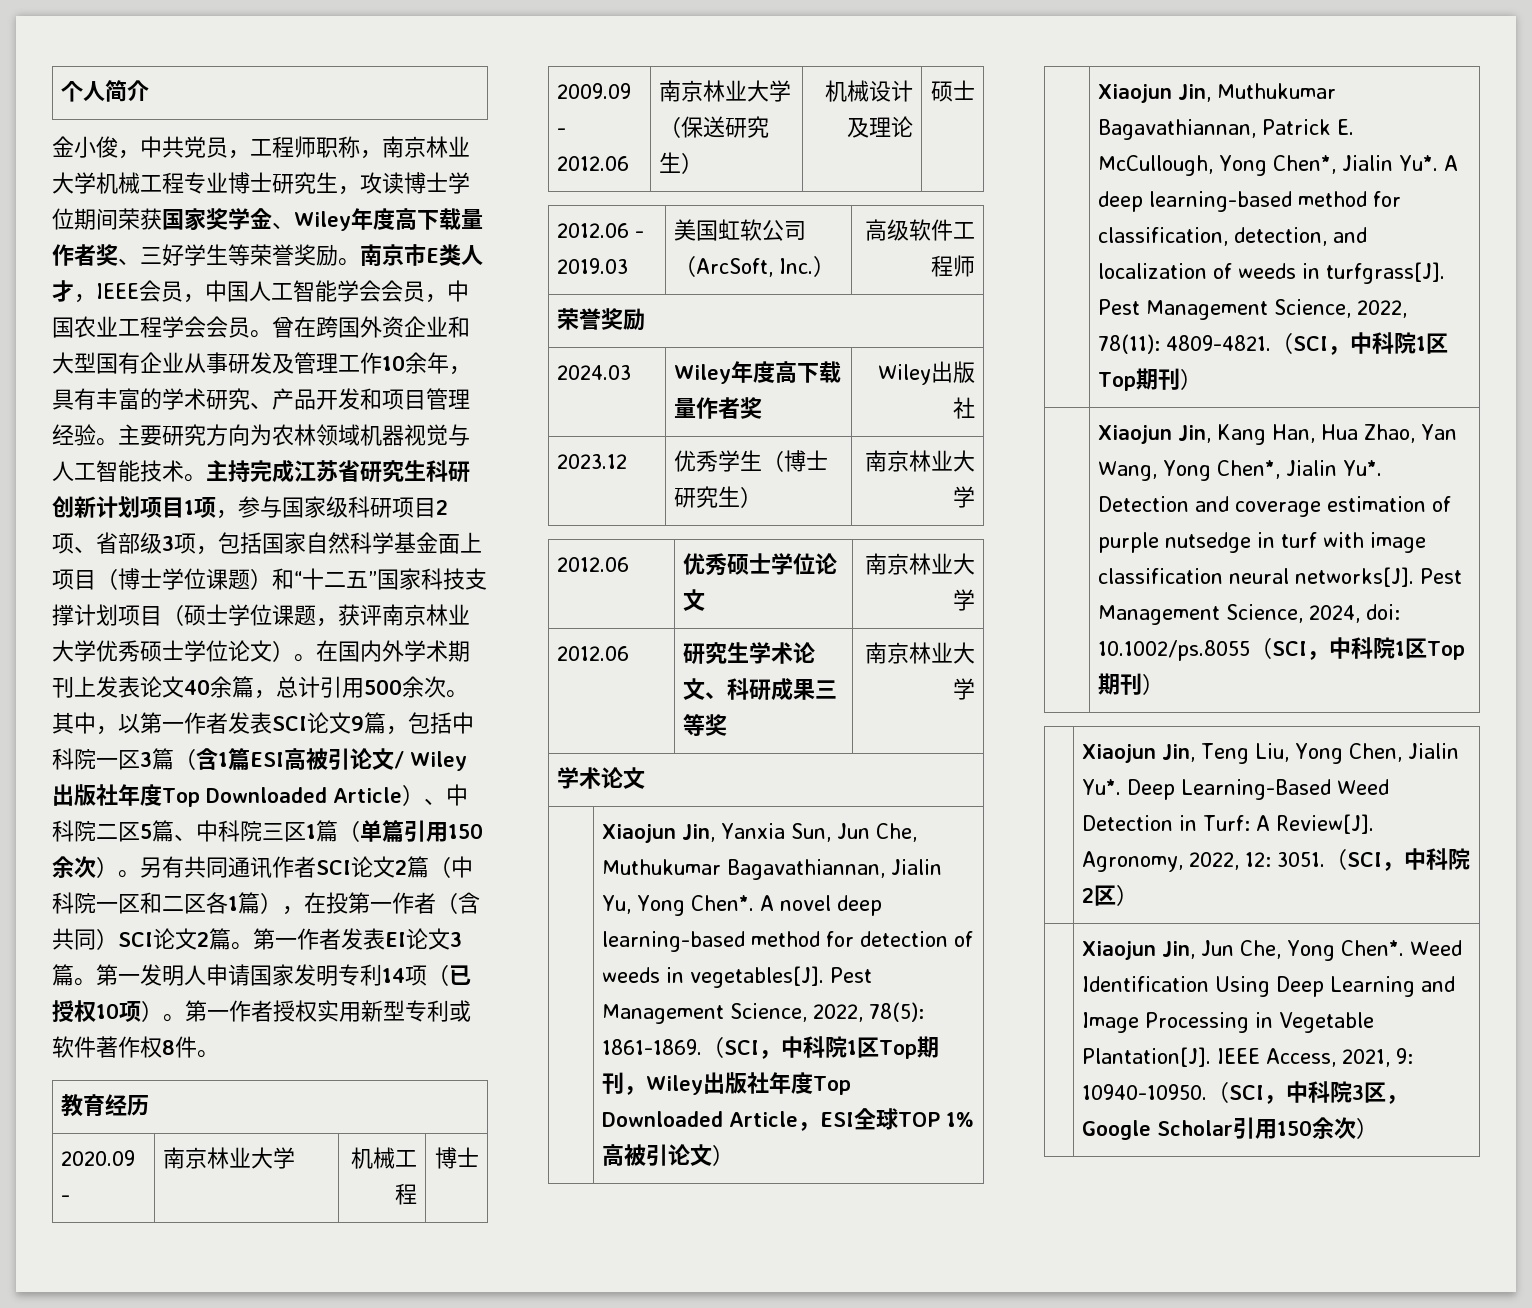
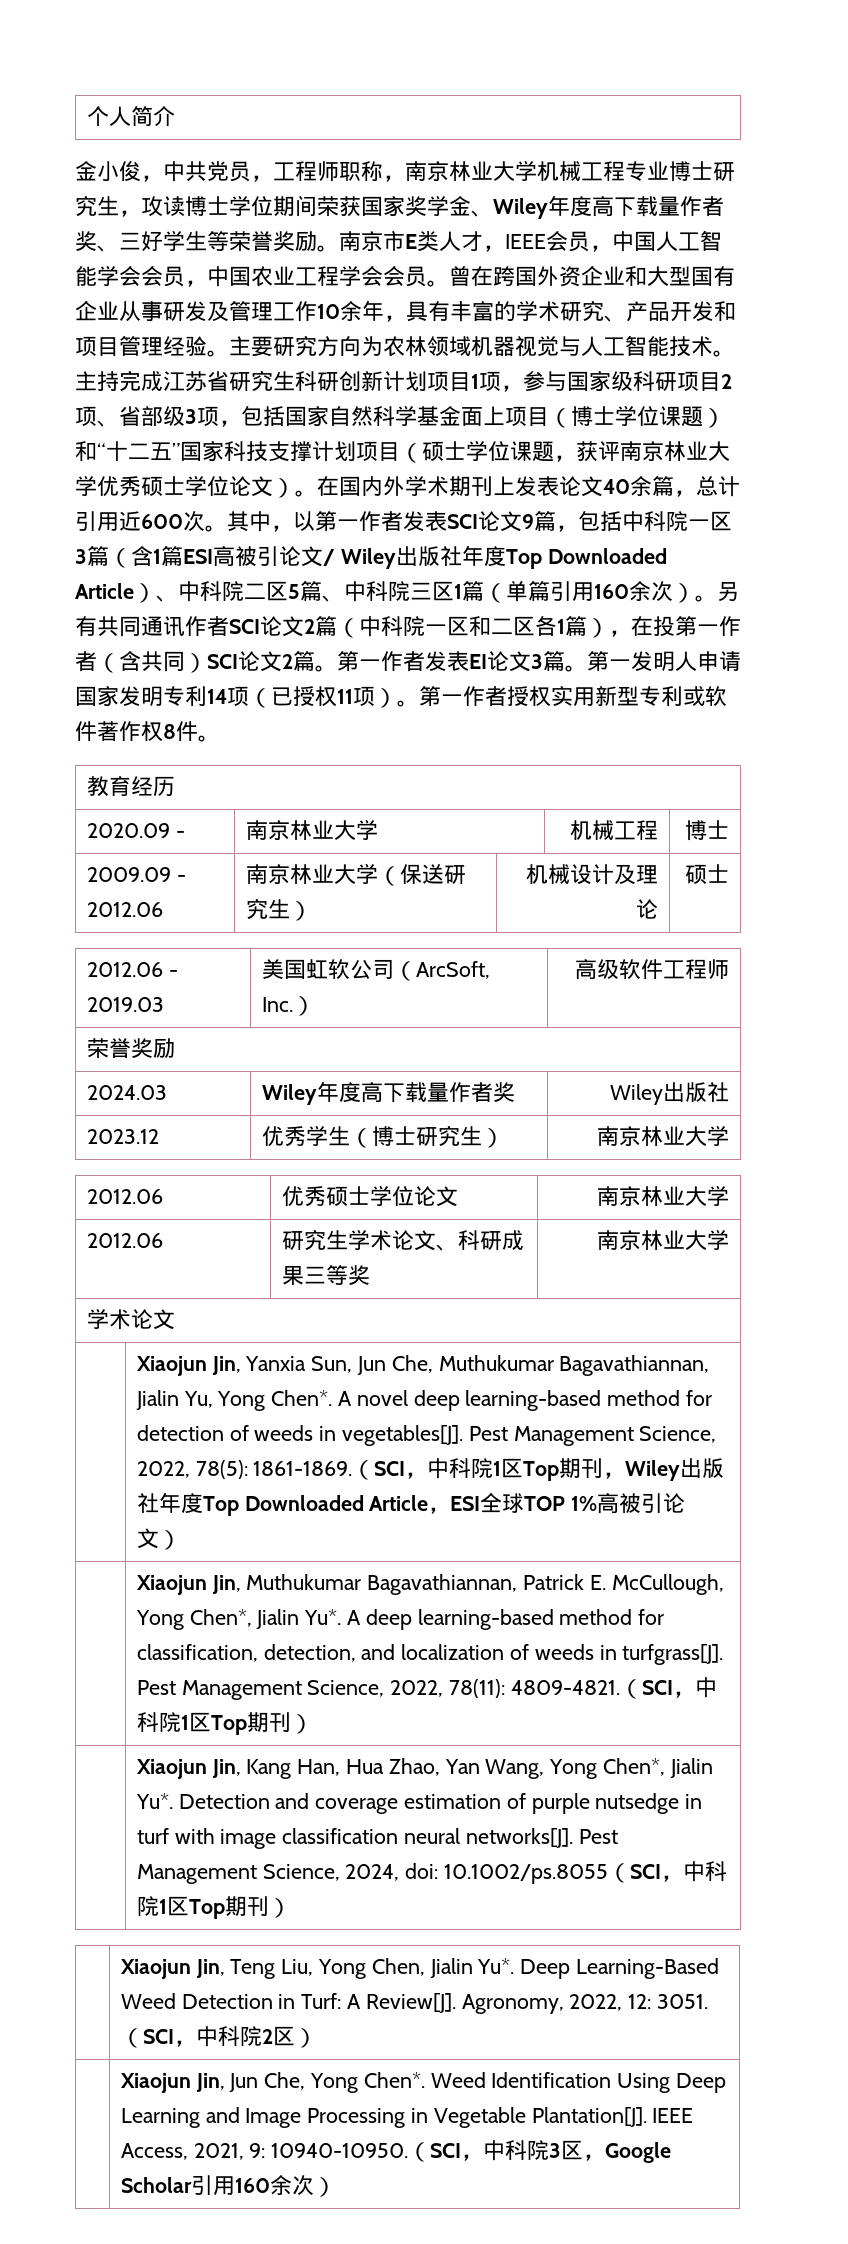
- 在国内外学术期刊上发表论文40余篇，总计引用500余次。
+ 在国内外学术期刊上发表论文40余篇，总计引用近600次。
- 其中，以第一作者发表SCI论文9篇，包括中科院一区3篇（含1篇ESI高被引论文/ Wiley出版社年度Top Downloaded Article）、中科院二区5篇、中科院三区1篇（单篇引用150余次）。
+ 其中，以第一作者发表SCI论文9篇，包括中科院一区3篇（含1篇ESI高被引论文/ Wiley出版社年度Top Downloaded Article）、中科院二区5篇、中科院三区1篇（单篇引用160余次）。
- 第一发明人申请国家发明专利14项（已授权10项）。
+ 第一发明人申请国家发明专利14项（已授权11项）。
- | Xiaojun Jin, Jun Che, Yong Chen*. Weed Identification Using Deep Learning and Image Processing in Vegetable Plantation[J]. IEEE Access, 2021, 9: 10940-10950.（SCI，中科院3区，Google Scholar引用150余次）
+ | Xiaojun Jin, Jun Che, Yong Chen*. Weed Identification Using Deep Learning and Image Processing in Vegetable Plantation[J]. IEEE Access, 2021, 9: 10940-10950.（SCI，中科院3区，Google Scholar引用160余次）

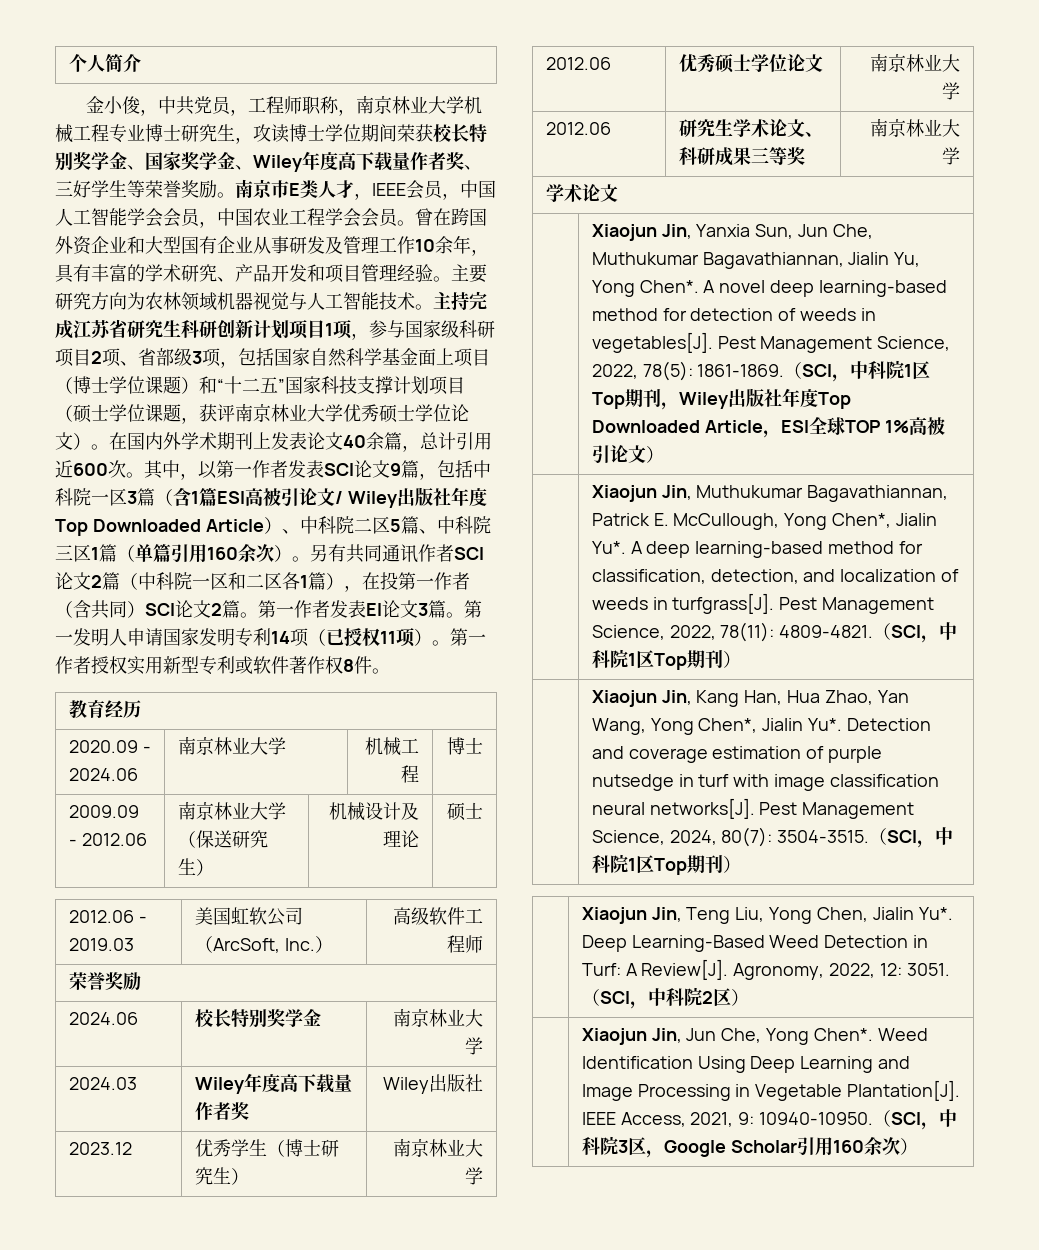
- 金小俊，中共党员，工程师职称，南京林业大学机械工程专业博士研究生，攻读博士学位期间荣获国家奖学金、Wiley年度高下载量作者奖、三好学生等荣誉奖励。
+ 金小俊，中共党员，工程师职称，南京林业大学机械工程专业博士研究生，攻读博士学位期间荣获校长特别奖学金、国家奖学金、Wiley年度高下载量作者奖、三好学生等荣誉奖励。
- 2020.09 - | 南京林业大学 | 机械工程 | 博士
+ 2020.09 - 2024.06 | 南京林业大学 | 机械工程 | 博士
+ 2024.06 | 校长特别奖学金 | 南京林业大学
- | Xiaojun Jin, Kang Han, Hua Zhao, Yan Wang, Yong Chen*, Jialin Yu*. Detection and coverage estimation of purple nutsedge in turf with image classification neural networks[J]. Pest Management Science, 2024, doi: 10.1002/ps.8055（SCI，中科院1区Top期刊）
+ | Xiaojun Jin, Kang Han, Hua Zhao, Yan Wang, Yong Chen*, Jialin Yu*. Detection and coverage estimation of purple nutsedge in turf with image classification neural networks[J]. Pest Management Science, 2024, 80(7): 3504-3515.（SCI，中科院1区Top期刊）

